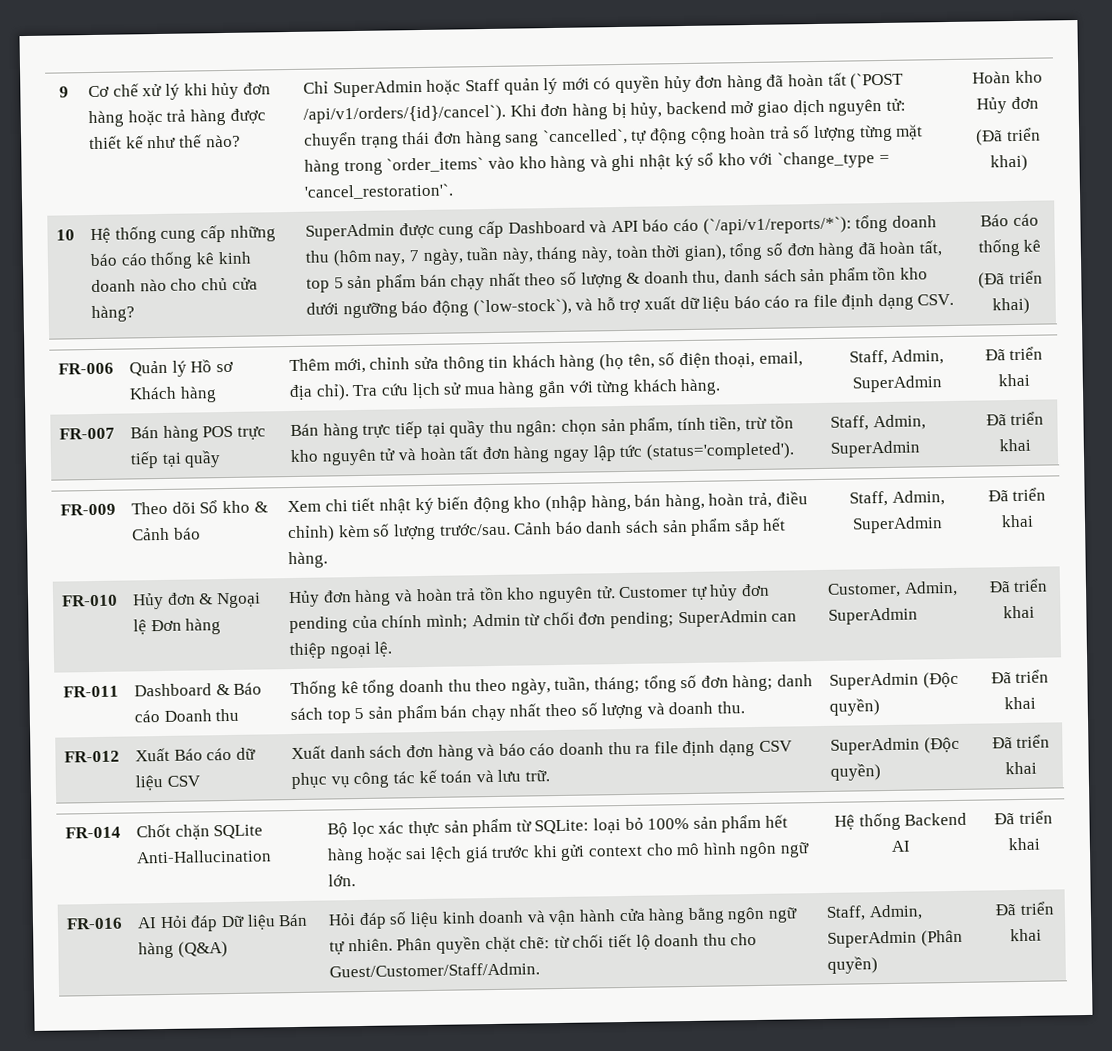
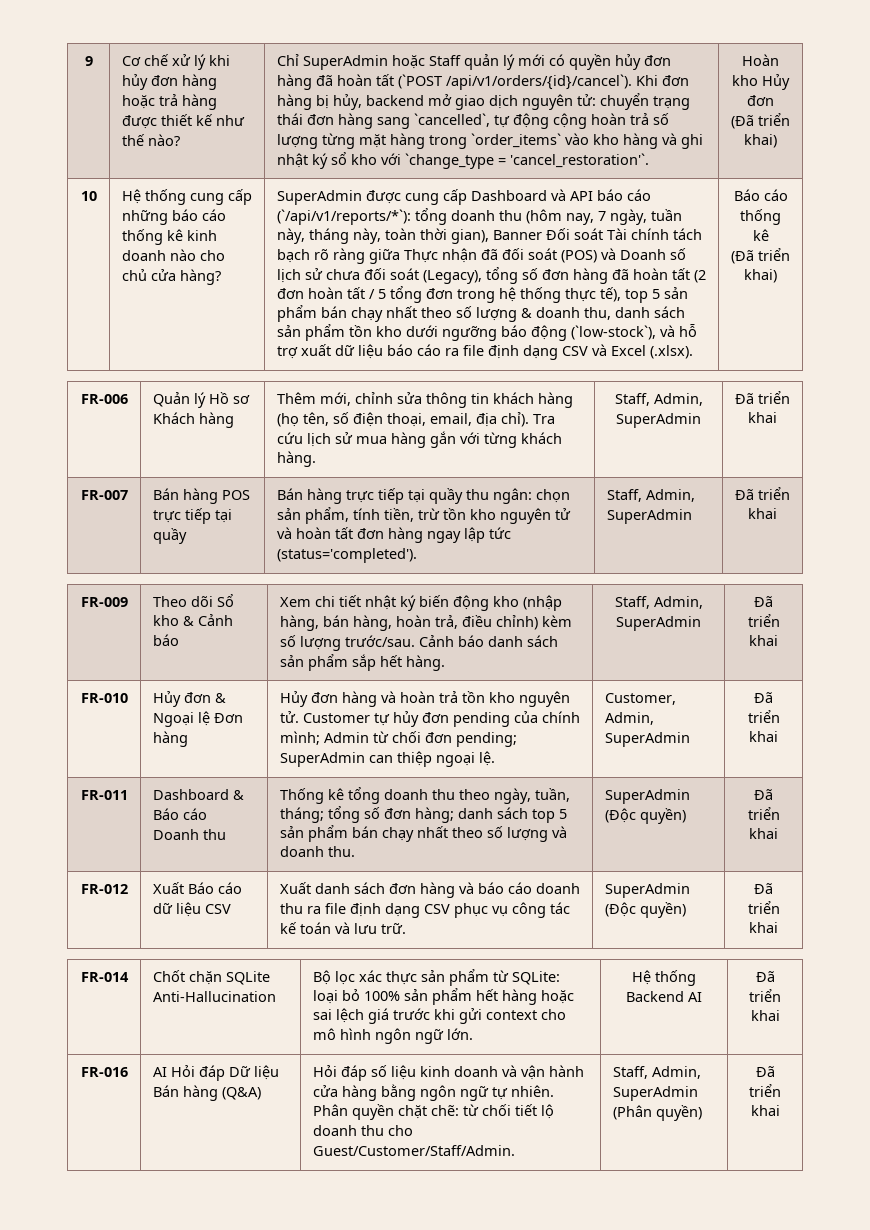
- tổng doanh thu (hôm nay, 7 ngày, tuần này, tháng này, toàn thời gian), tổng số đơn hàng đã hoàn tất, top 5 sản phẩm bán chạy nhất theo số lượng & doanh thu, danh sách sản phẩm tồn kho dưới ngưỡng báo động (`low-stock`), và hỗ trợ xuất dữ liệu báo cáo ra file định dạng CSV.
+ tổng doanh thu (hôm nay, 7 ngày, tuần này, tháng này, toàn thời gian), Banner Đối soát Tài chính tách bạch rõ ràng giữa Thực nhận đã đối soát (POS) và Doanh số lịch sử chưa đối soát (Legacy), tổng số đơn hàng đã hoàn tất (2 đơn hoàn tất / 5 tổng đơn trong hệ thống thực tế), top 5 sản phẩm bán chạy nhất theo số lượng & doanh thu, danh sách sản phẩm tồn kho dưới ngưỡng báo động (`low-stock`), và hỗ trợ xuất dữ liệu báo cáo ra file định dạng CSV và Excel (.xlsx).

